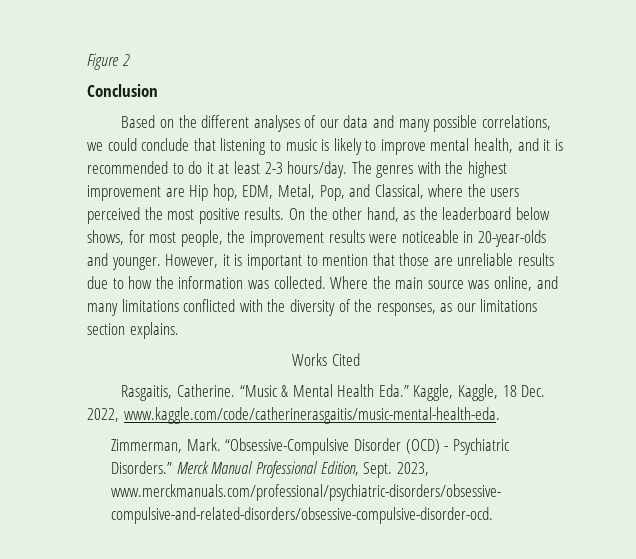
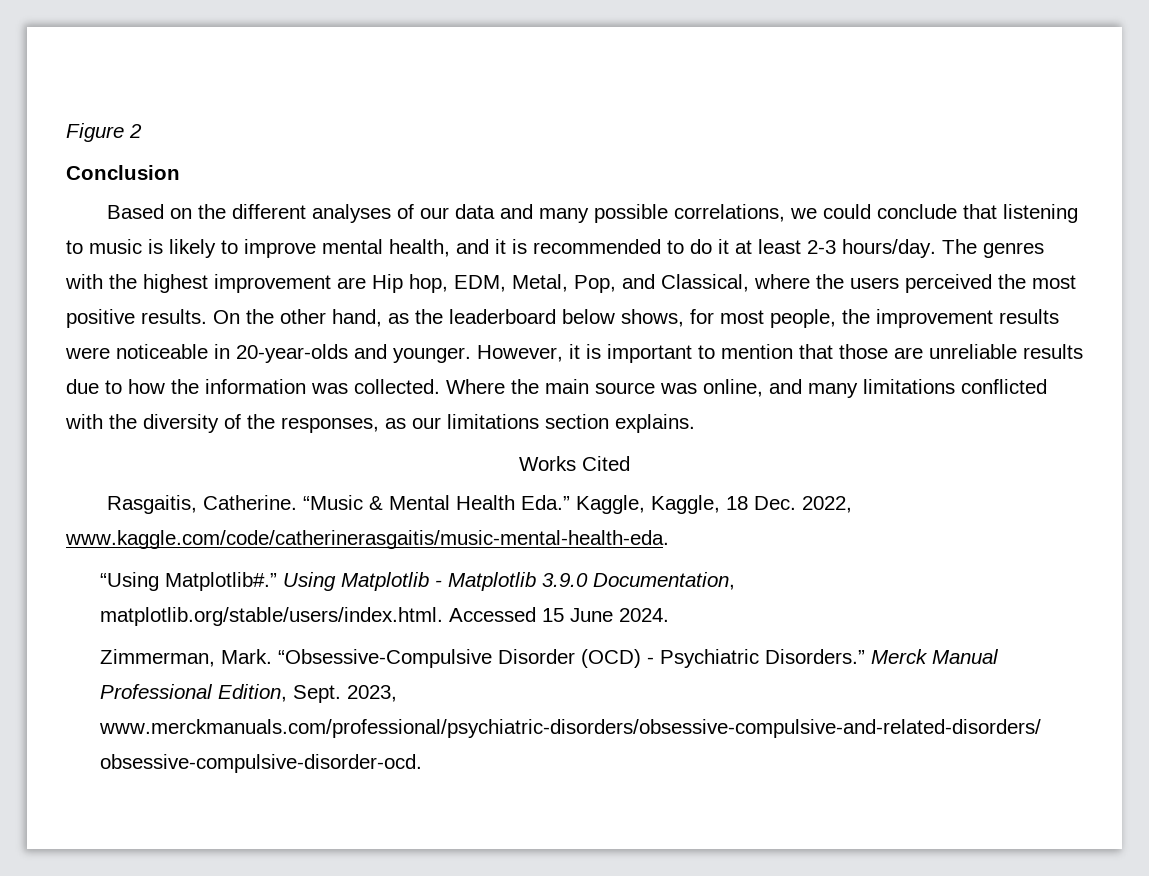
+ “Using Matplotlib#.” Using Matplotlib - Matplotlib 3.9.0 Documentation, matplotlib.org/stable/users/index.html. Accessed 15 June 2024.

